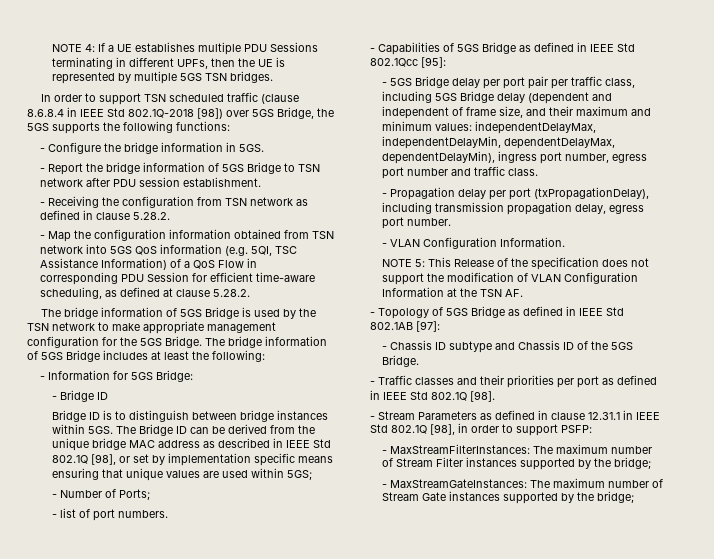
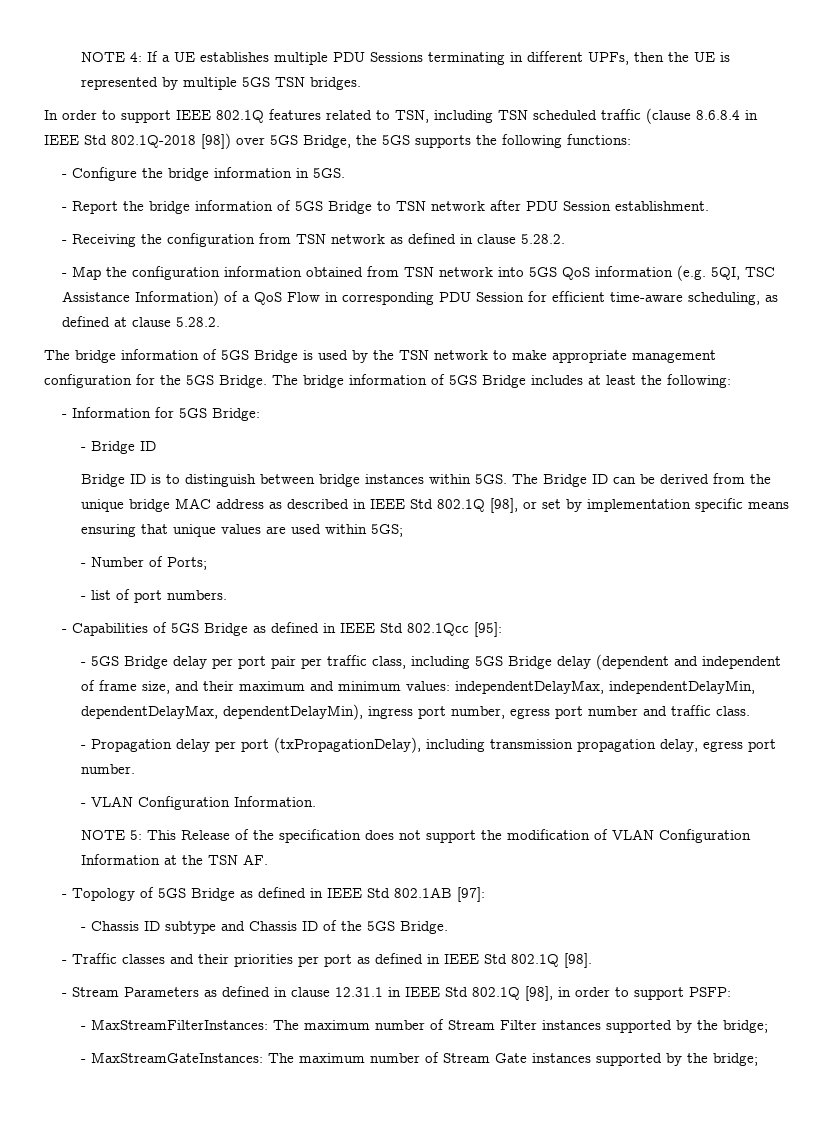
- In order to support TSN scheduled traffic (clause 8.6.8.4 in IEEE Std 802.1Q-2018 [98]) over 5GS Bridge, the 5GS supports the following functions:
+ In order to support IEEE 802.1Q features related to TSN, including TSN scheduled traffic (clause 8.6.8.4 in IEEE Std 802.1Q-2018 [98]) over 5GS Bridge, the 5GS supports the following functions:
- - Report the bridge information of 5GS Bridge to TSN network after PDU session establishment.
+ - Report the bridge information of 5GS Bridge to TSN network after PDU Session establishment.

